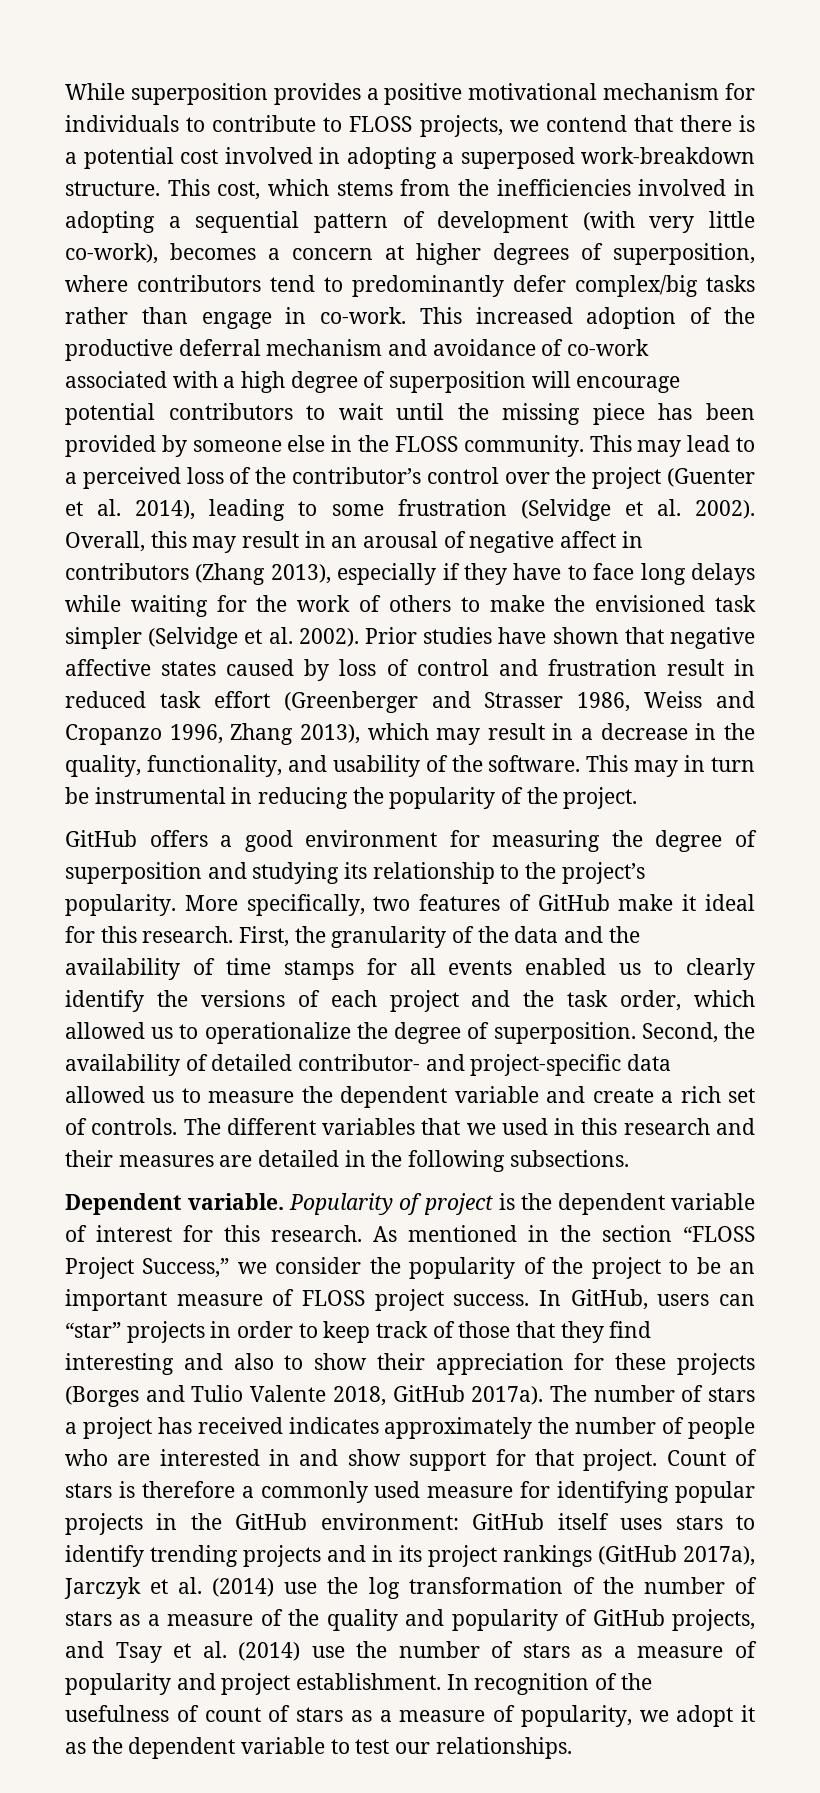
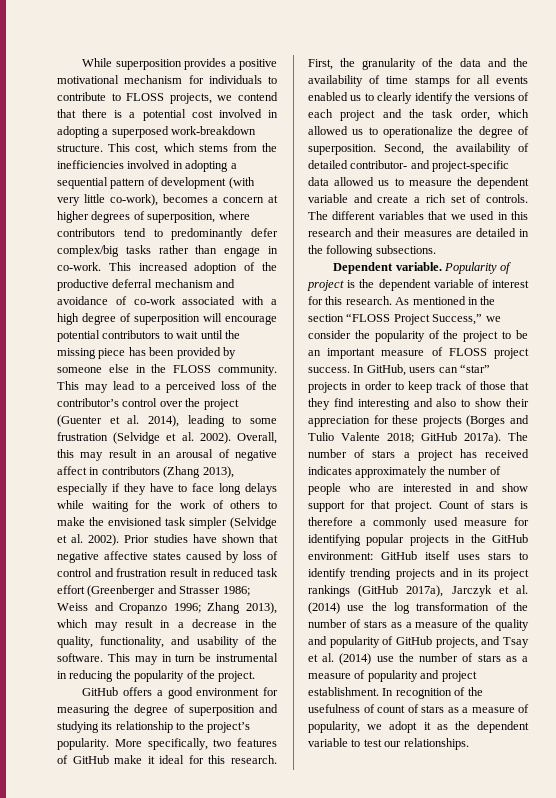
- Prior studies have shown that negative affective states caused by loss of control and frustration result in reduced task effort (Greenberger and Strasser 1986, Weiss and Cropanzo 1996, Zhang 2013), which may result in a decrease in the quality, functionality, and usability of the software.
+ Prior studies have shown that negative affective states caused by loss of control and frustration result in reduced task effort (Greenberger and Strasser 1986; Weiss and Cropanzo 1996; Zhang 2013), which may result in a decrease in the quality, functionality, and usability of the software.
- In GitHub, users can “star” projects in order to keep track of those that they find interesting and also to show their appreciation for these projects (Borges and Tulio Valente 2018, GitHub 2017a).
+ In GitHub, users can “star” projects in order to keep track of those that they find interesting and also to show their appreciation for these projects (Borges and Tulio Valente 2018; GitHub 2017a).

